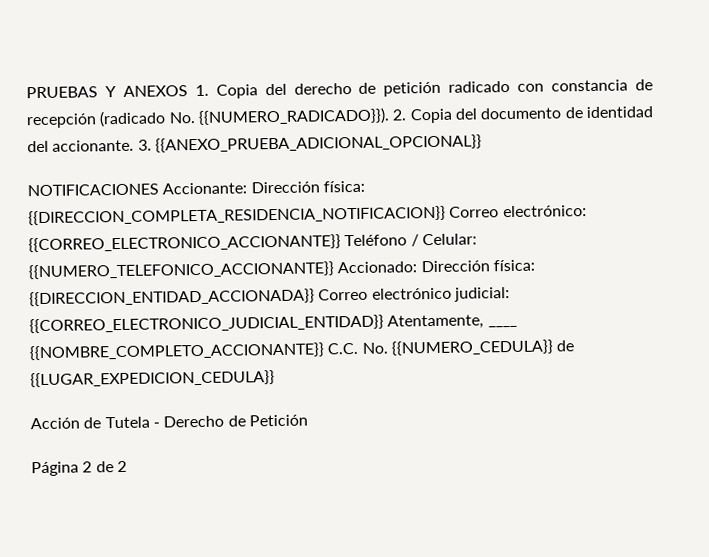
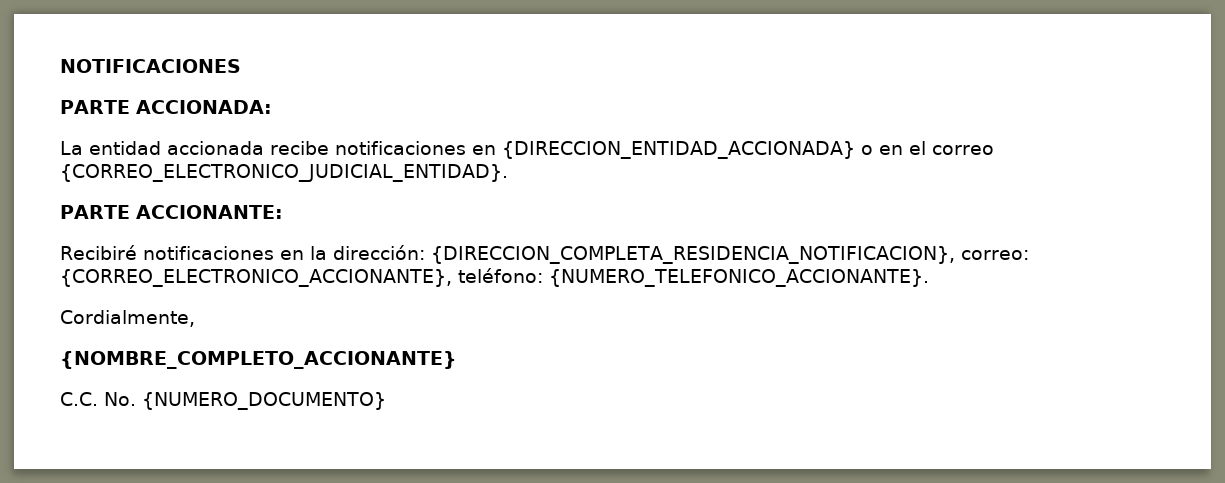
- PRUEBAS Y ANEXOS 1. Copia del derecho de petición radicado con constancia de recepción (radicado No. {{NUMERO_RADICADO}}). 2. Copia del documento de identidad del accionante. 3. {{ANEXO_PRUEBA_ADICIONAL_OPCIONAL}}
- NOTIFICACIONES Accionante: Dirección física: {{DIRECCION_COMPLETA_RESIDENCIA_NOTIFICACION}} Correo electrónico: {{CORREO_ELECTRONICO_ACCIONANTE}} Teléfono / Celular: {{NUMERO_TELEFONICO_ACCIONANTE}} Accionado: Dirección física: {{DIRECCION_ENTIDAD_ACCIONADA}} Correo electrónico judicial: {{CORREO_ELECTRONICO_JUDICIAL_ENTIDAD}} Atentamente, ____ {{NOMBRE_COMPLETO_ACCIONANTE}} C.C. No. {{NUMERO_CEDULA}} de {{LUGAR_EXPEDICION_CEDULA}}
- Acción de Tutela - Derecho de Petición
- Página 2 de 2
+ NOTIFICACIONES
+ PARTE ACCIONADA:
+ La entidad accionada recibe notificaciones en {DIRECCION_ENTIDAD_ACCIONADA} o en el correo {CORREO_ELECTRONICO_JUDICIAL_ENTIDAD}.
+ PARTE ACCIONANTE:
+ Recibiré notificaciones en la dirección: {DIRECCION_COMPLETA_RESIDENCIA_NOTIFICACION}, correo: {CORREO_ELECTRONICO_ACCIONANTE}, teléfono: {NUMERO_TELEFONICO_ACCIONANTE}.
+ Cordialmente,
+ {NOMBRE_COMPLETO_ACCIONANTE}
+ C.C. No. {NUMERO_DOCUMENTO}

